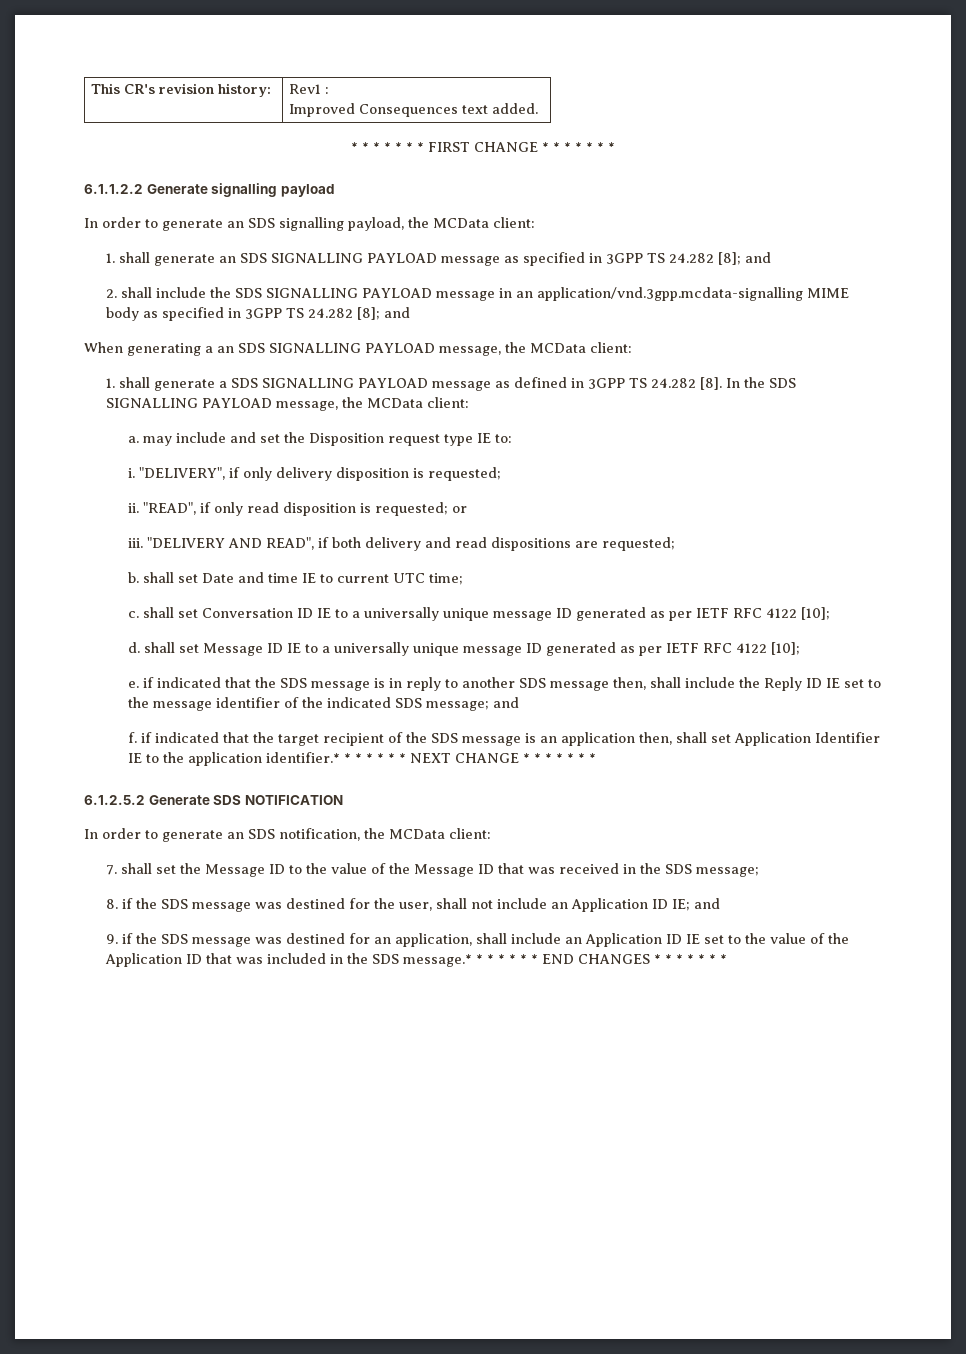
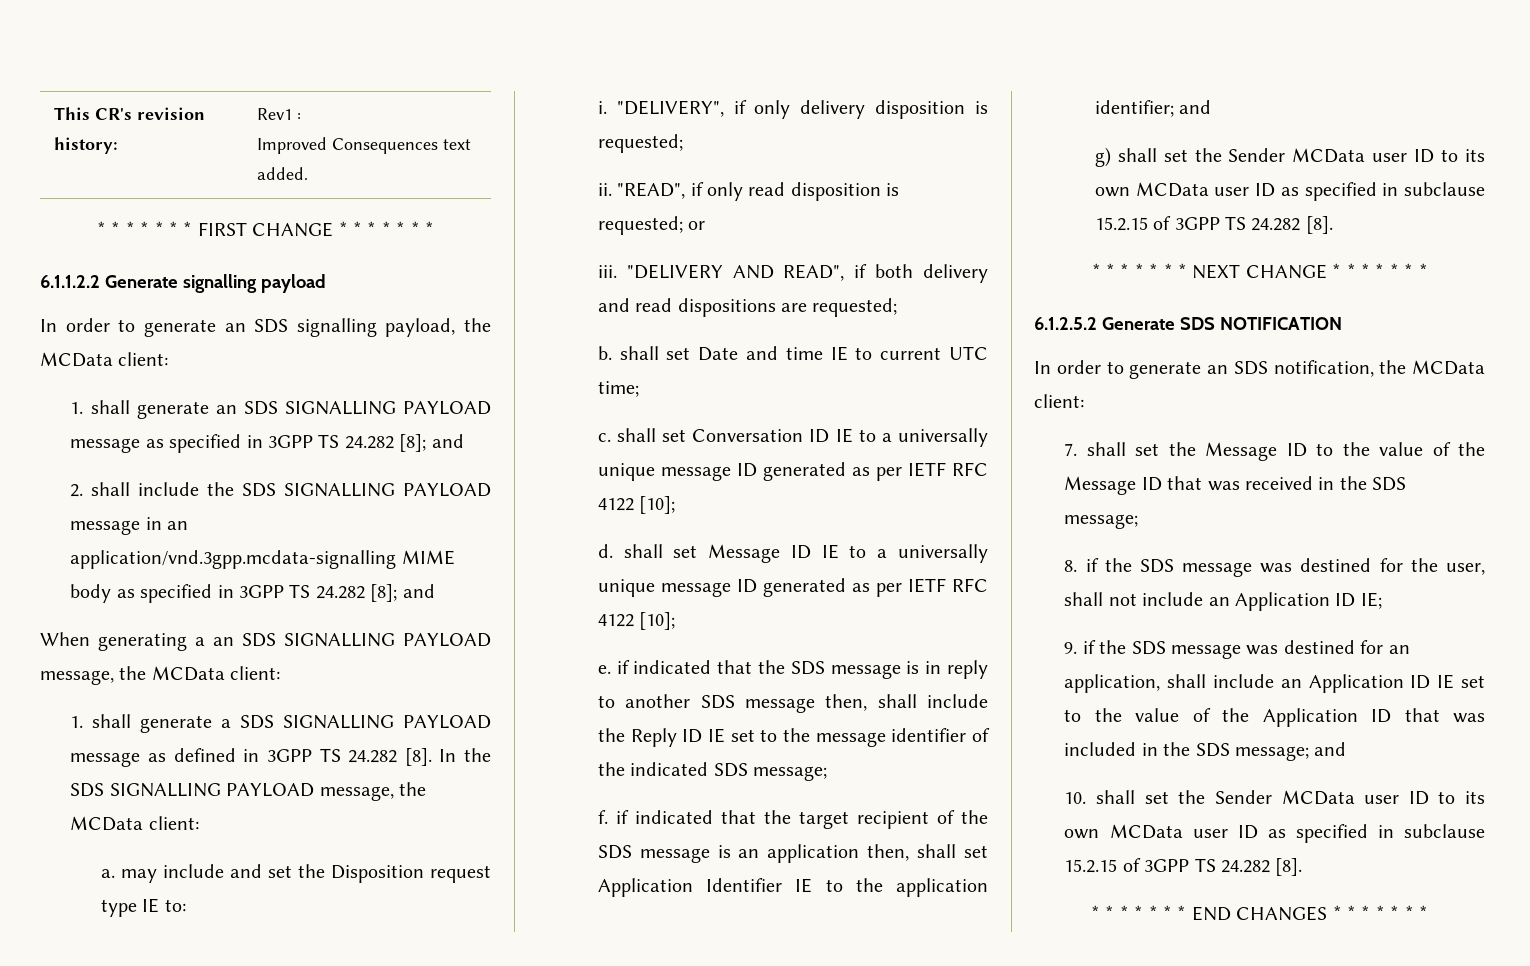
- e. if indicated that the SDS message is in reply to another SDS message then, shall include the Reply ID IE set to the message identifier of the indicated SDS message; and
+ e. if indicated that the SDS message is in reply to another SDS message then, shall include the Reply ID IE set to the message identifier of the indicated SDS message;
- f. if indicated that the target recipient of the SDS message is an application then, shall set Application Identifier IE to the application identifier.* * * * * * * NEXT CHANGE * * * * * * *
+ f. if indicated that the target recipient of the SDS message is an application then, shall set Application Identifier IE to the application identifier; and
+ g) shall set the Sender MCData user ID to its own MCData user ID as specified in subclause 15.2.15 of 3GPP TS 24.282 [8].
+ * * * * * * * NEXT CHANGE * * * * * * *
- 8. if the SDS message was destined for the user, shall not include an Application ID IE; and
+ 8. if the SDS message was destined for the user, shall not include an Application ID IE;
- 9. if the SDS message was destined for an application, shall include an Application ID IE set to the value of the Application ID that was included in the SDS message.* * * * * * * END CHANGES * * * * * * *
+ 9. if the SDS message was destined for an application, shall include an Application ID IE set to the value of the Application ID that was included in the SDS message; and
+ 10. shall set the Sender MCData user ID to its own MCData user ID as specified in subclause 15.2.15 of 3GPP TS 24.282 [8].
+ * * * * * * * END CHANGES * * * * * * *

